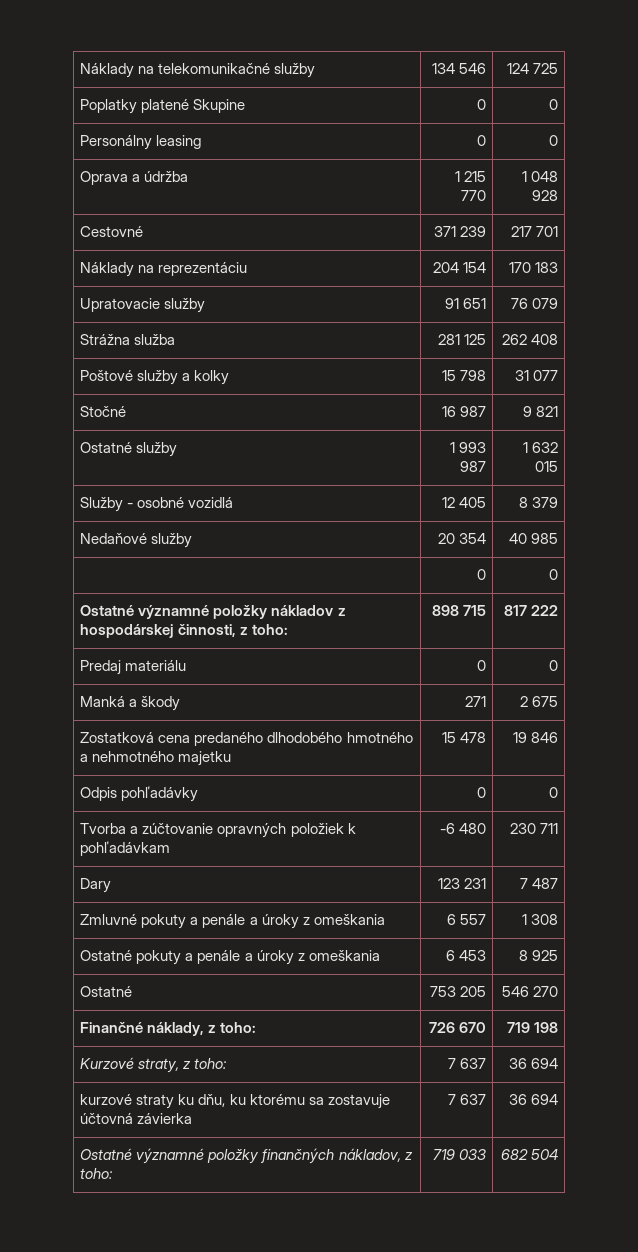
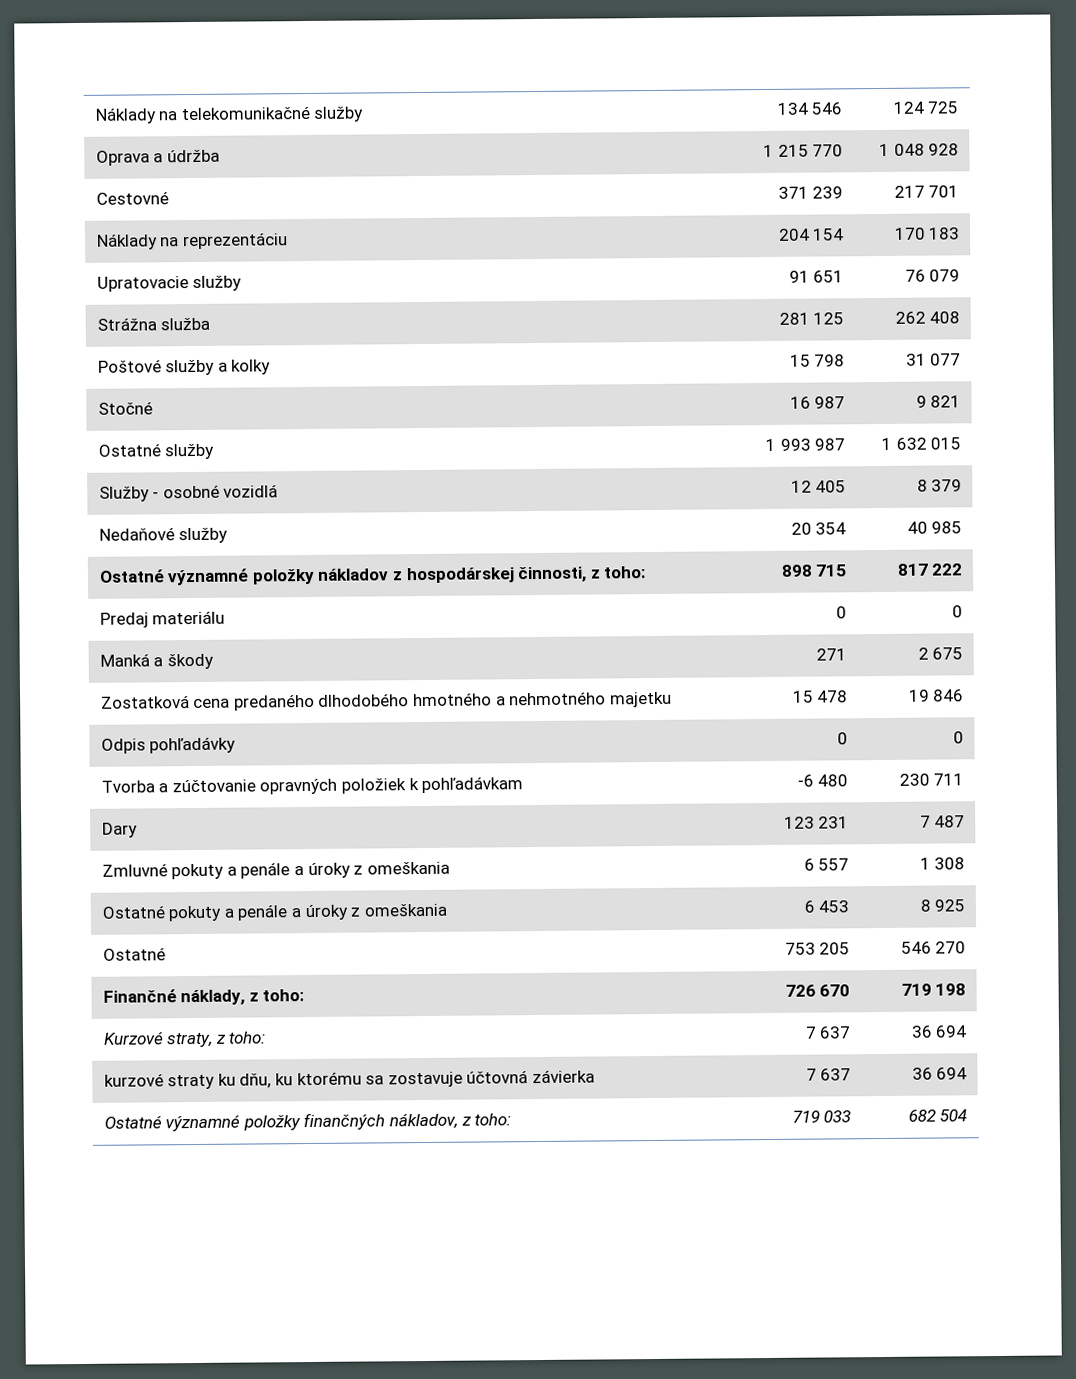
- Poplatky platené Skupine | 0 | 0
- Personálny leasing | 0 | 0
  Nedaňové služby | 20 354 | 40 985
- | 0 | 0

